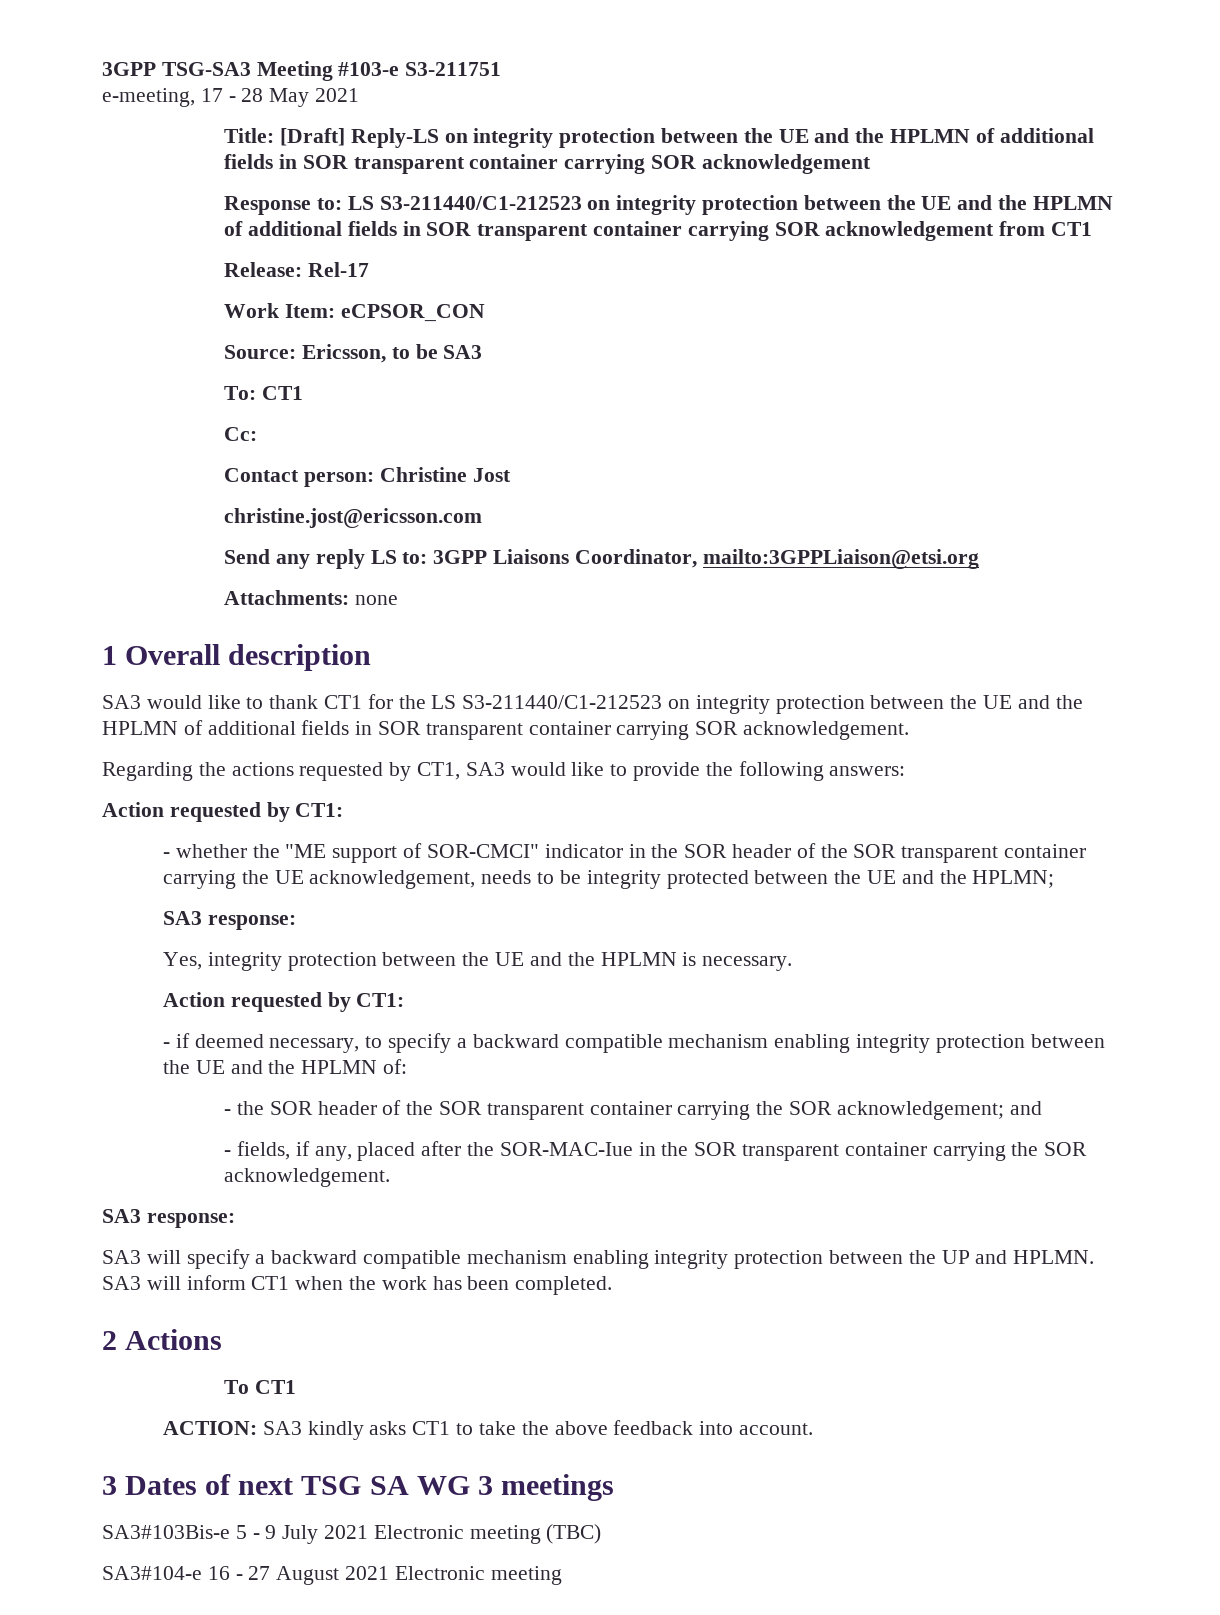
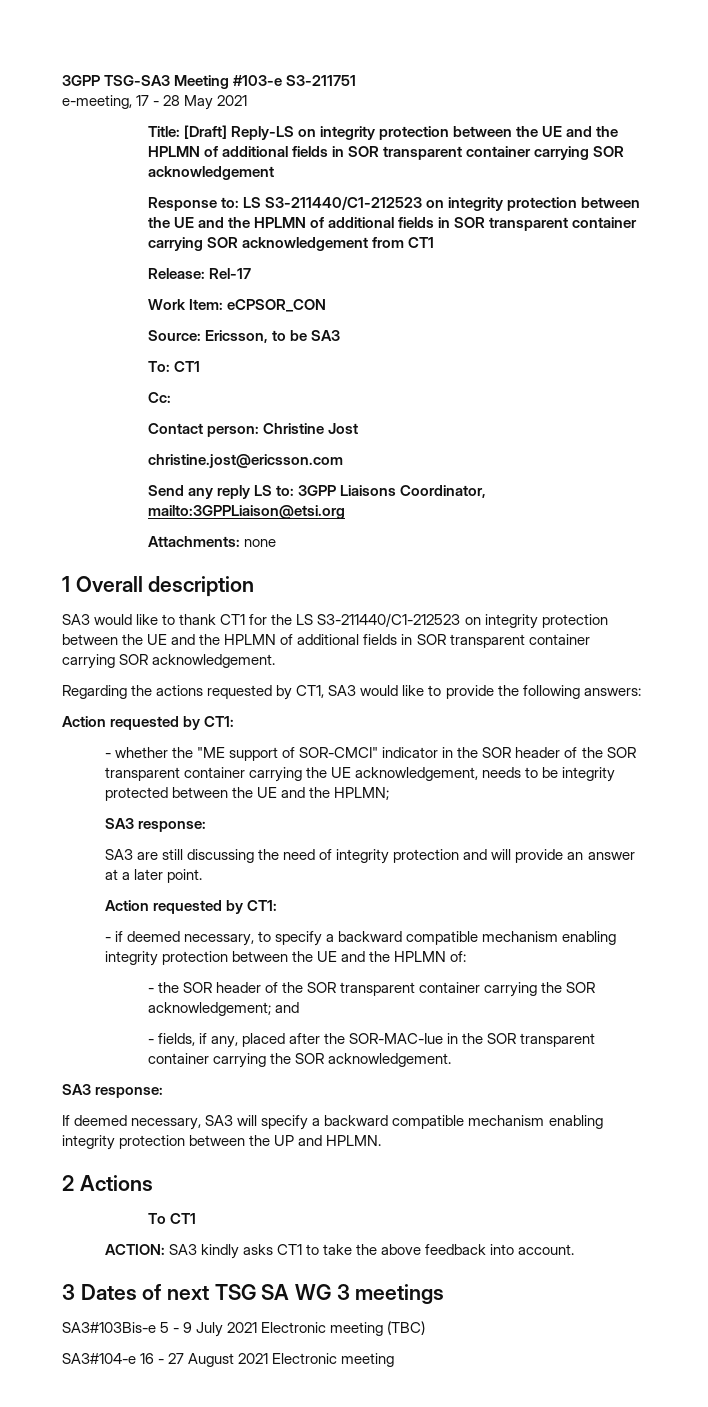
- Yes, integrity protection between the UE and the HPLMN is necessary.
+ SA3 are still discussing the need of integrity protection and will provide an answer at a later point.
- SA3 will specify a backward compatible mechanism enabling integrity protection between the UP and HPLMN. SA3 will inform CT1 when the work has been completed.
+ If deemed necessary, SA3 will specify a backward compatible mechanism enabling integrity protection between the UP and HPLMN.

